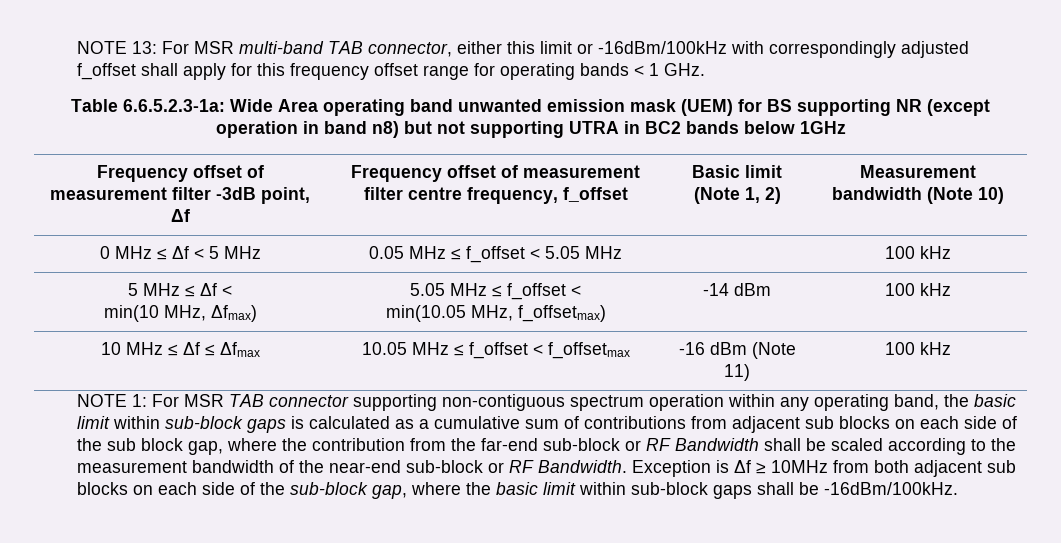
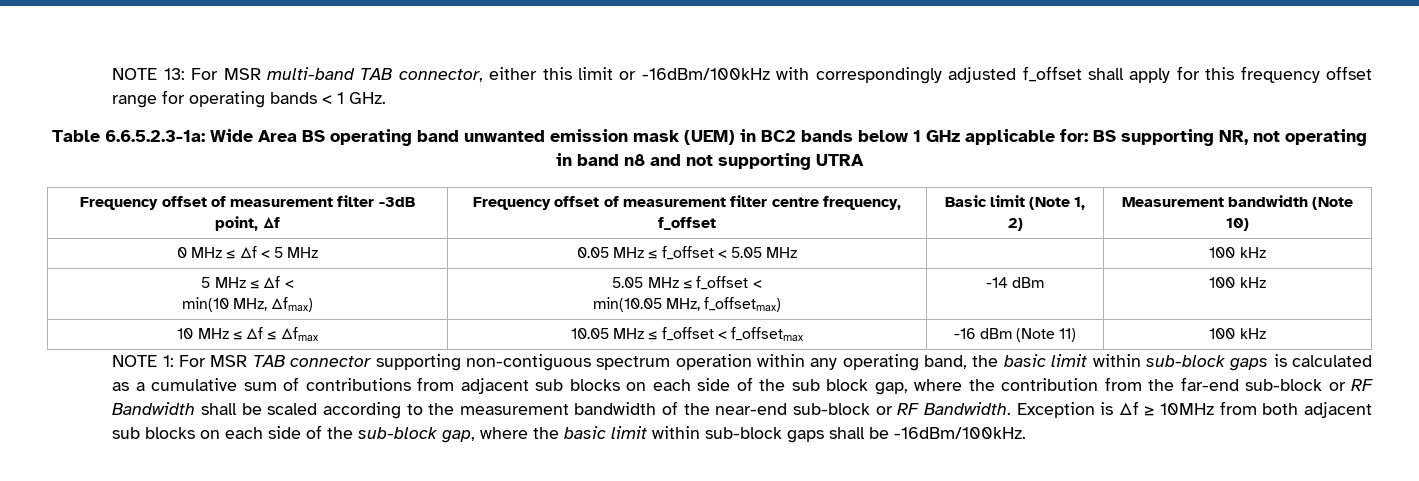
- Table 6.6.5.2.3-1a: Wide Area operating band unwanted emission mask (UEM) for BS supporting NR (except operation in band n8) but not supporting UTRA in BC2 bands below 1GHz
+ Table 6.6.5.2.3-1a: Wide Area BS operating band unwanted emission mask (UEM) in BC2 bands below 1 GHz applicable for: BS supporting NR, not operating in band n8 and not supporting UTRA

